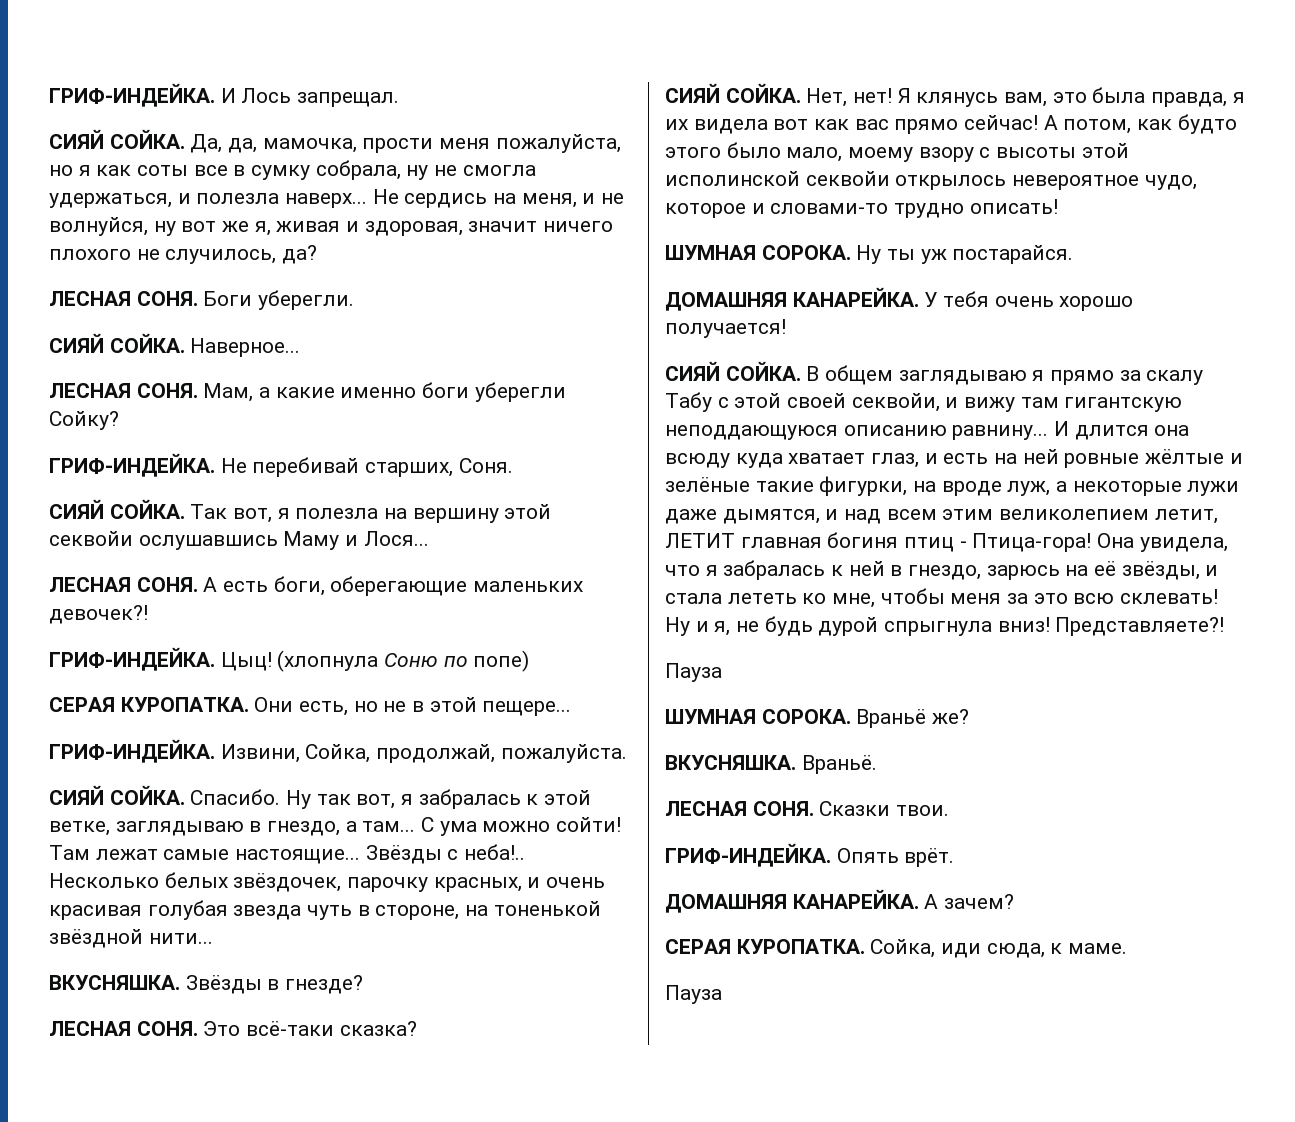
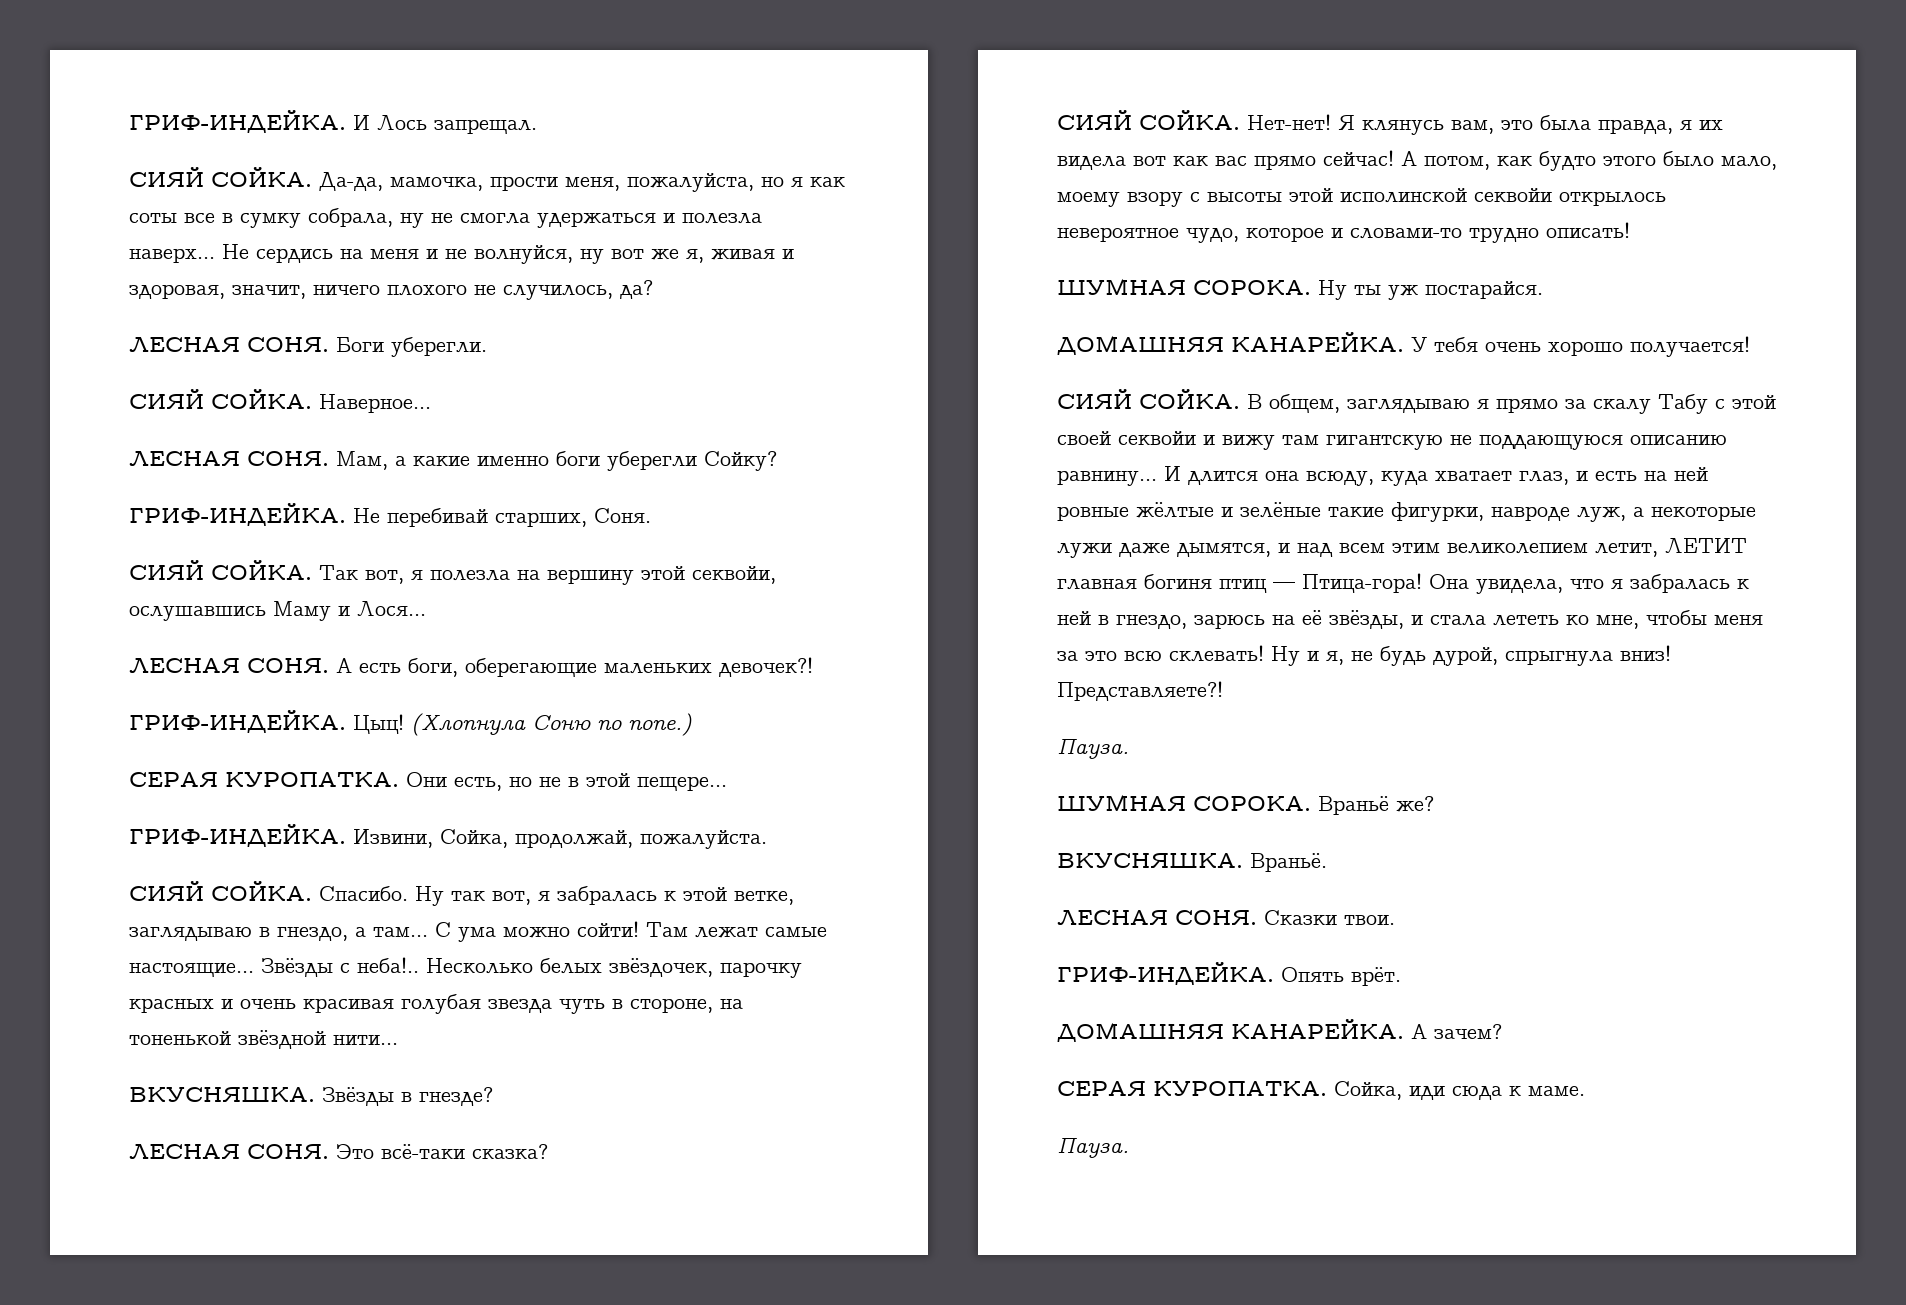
- Да, да, мамочка, прости меня пожалуйста, но я как соты все в сумку собрала, ну не смогла удержаться, и полезла наверх...
+ Да-да, мамочка, прости меня, пожалуйста, но я как соты все в сумку собрала, ну не смогла удержаться и полезла наверх...
- Не сердись на меня, и не волнуйся, ну вот же я, живая и здоровая, значит ничего плохого не случилось, да?
+ Не сердись на меня и не волнуйся, ну вот же я, живая и здоровая, значит, ничего плохого не случилось, да?
- Так вот, я полезла на вершину этой секвойи ослушавшись Маму и Лося...
+ Так вот, я полезла на вершину этой секвойи, ослушавшись Маму и Лося...
- (хлопнула Соню по попе)
+ (Хлопнула Соню по попе.)
- Несколько белых звёздочек, парочку красных, и очень красивая голубая звезда чуть в стороне, на тоненькой звёздной нити...
+ Несколько белых звёздочек, парочку красных и очень красивая голубая звезда чуть в стороне, на тоненькой звёздной нити...
- Нет, нет!
+ Нет-нет!
- В общем заглядываю я прямо за скалу Табу с этой своей секвойи, и вижу там гигантскую неподдающуюся описанию равнину...
+ В общем, заглядываю я прямо за скалу Табу с этой своей секвойи и вижу там гигантскую не поддающуюся описанию равнину...
- И длится она всюду куда хватает глаз, и есть на ней ровные жёлтые и зелёные такие фигурки, на вроде луж, а некоторые лужи даже дымятся, и над всем этим великолепием летит, ЛЕТИТ главная богиня птиц - Птица-гора!
+ И длится она всюду, куда хватает глаз, и есть на ней ровные жёлтые и зелёные такие фигурки, навроде луж, а некоторые лужи даже дымятся, и над всем этим великолепием летит, ЛЕТИТ главная богиня птиц — Птица-гора!
- Ну и я, не будь дурой спрыгнула вниз!
+ Ну и я, не будь дурой, спрыгнула вниз!
  Представляете?!
- Пауза
+ Пауза.
- Сойка, иди сюда, к маме.
- Пауза
+ Сойка, иди сюда к маме.
+ Пауза.

